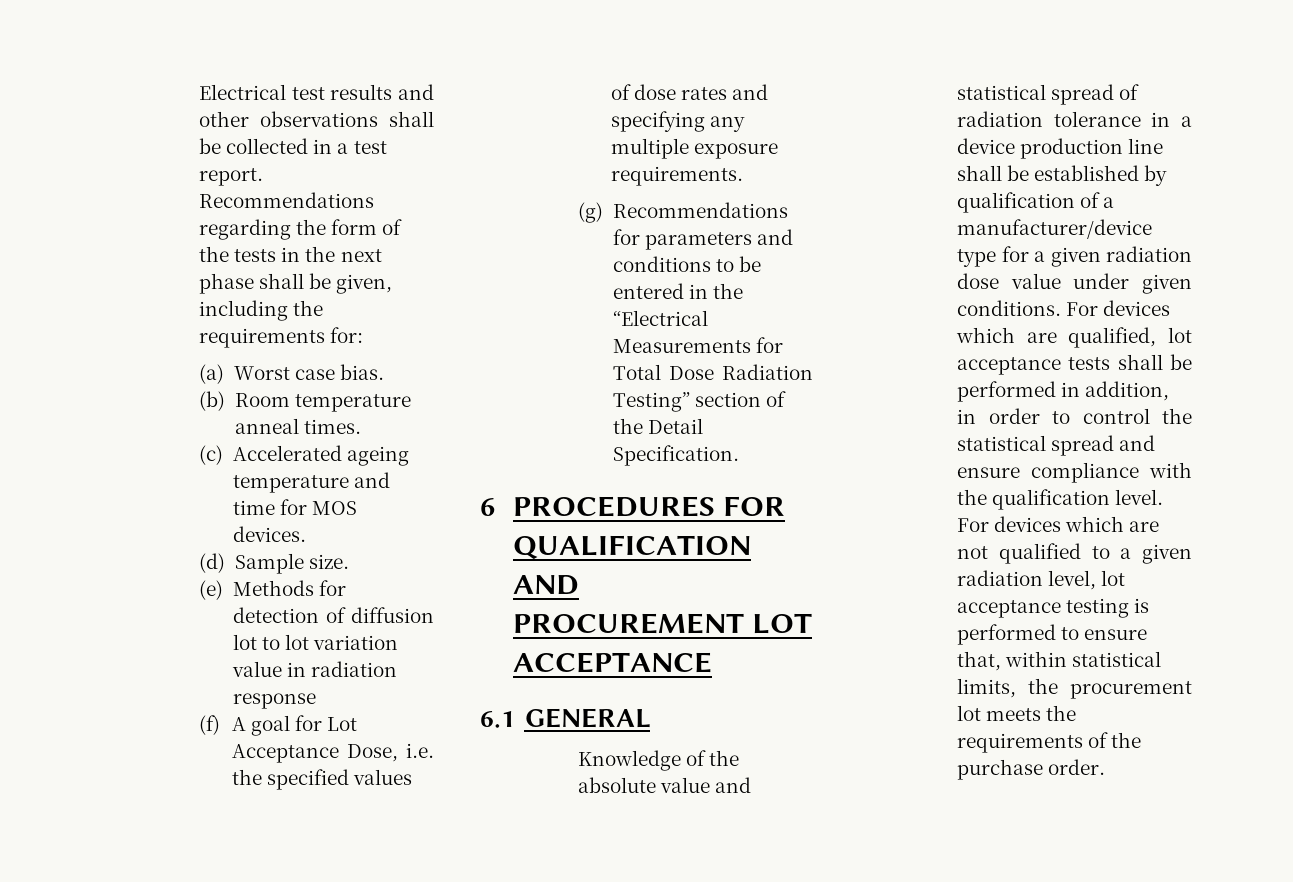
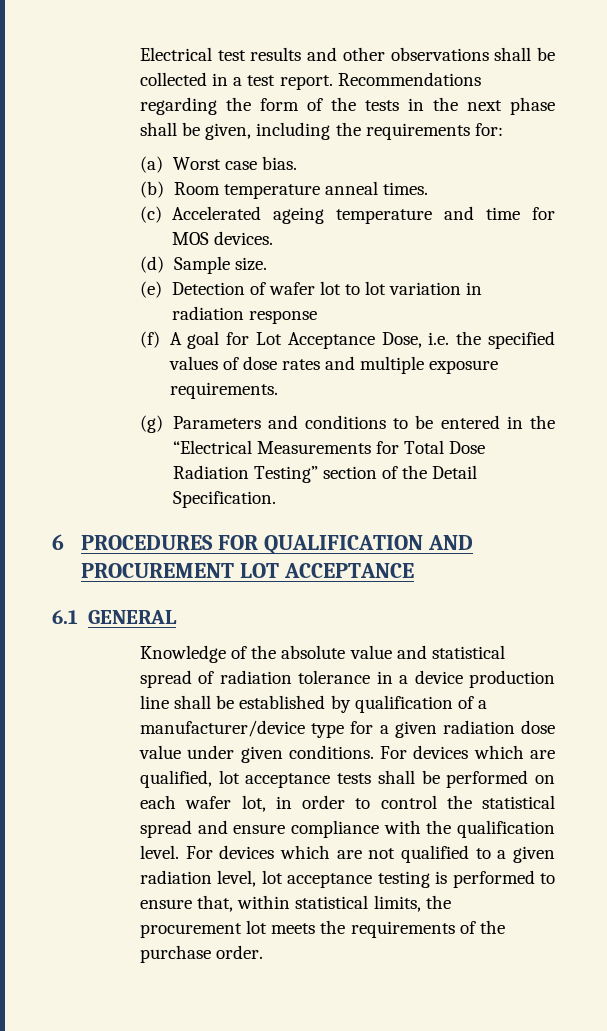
- (e) Methods for detection of diffusion lot to lot variation value in radiation response
+ (e) Detection of wafer lot to lot variation in radiation response
- (f) A goal for Lot Acceptance Dose, i.e. the specified values of dose rates and specifying any multiple exposure requirements.
+ (f) A goal for Lot Acceptance Dose, i.e. the specified values of dose rates and multiple exposure requirements.
- (g) Recommendations for parameters and conditions to be entered in the “Electrical Measurements for Total Dose Radiation Testing” section of the Detail Specification.
+ (g) Parameters and conditions to be entered in the “Electrical Measurements for Total Dose Radiation Testing” section of the Detail Specification.
- For devices which are qualified, lot acceptance tests shall be performed in addition, in order to control the statistical spread and ensure compliance with the qualification level.
+ For devices which are qualified, lot acceptance tests shall be performed on each wafer lot, in order to control the statistical spread and ensure compliance with the qualification level.

